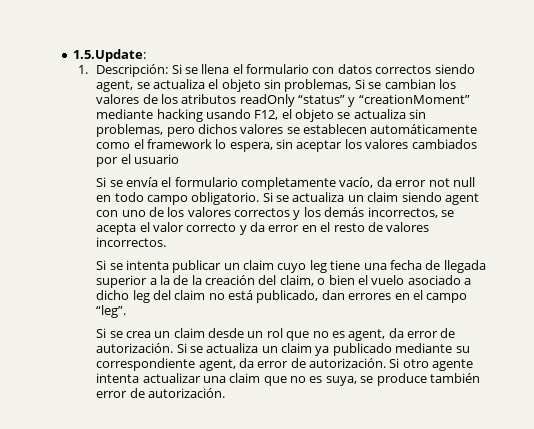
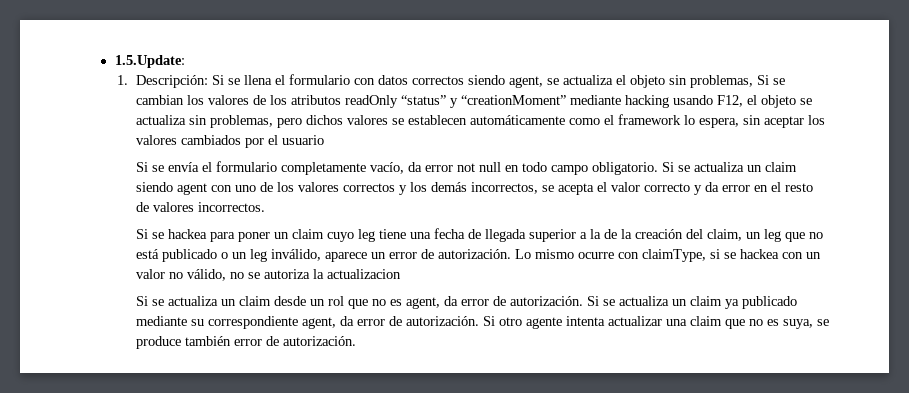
- Si se intenta publicar un claim cuyo leg tiene una fecha de llegada superior a la de la creación del claim, o bien el vuelo asociado a dicho leg del claim no está publicado, dan errores en el campo “leg”.
- Si se crea un claim desde un rol que no es agent, da error de autorización.
+ Si se hackea para poner un claim cuyo leg tiene una fecha de llegada superior a la de la creación del claim, un leg que no está publicado o un leg inválido, aparece un error de autorización. Lo mismo ocurre con claimType, si se hackea con un valor no válido, no se autoriza la actualizacion
+ Si se actualiza un claim desde un rol que no es agent, da error de autorización.

